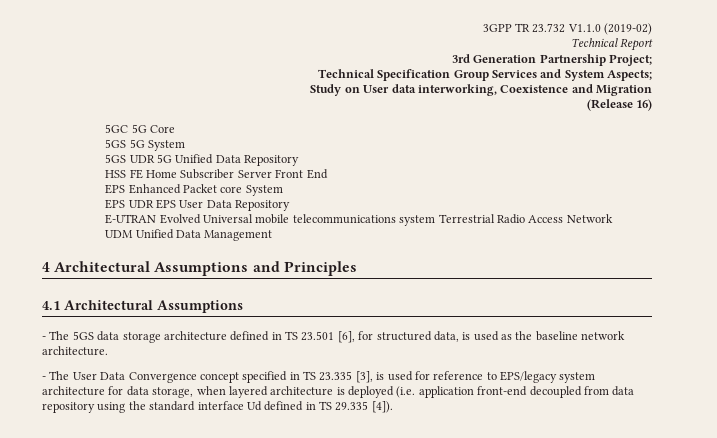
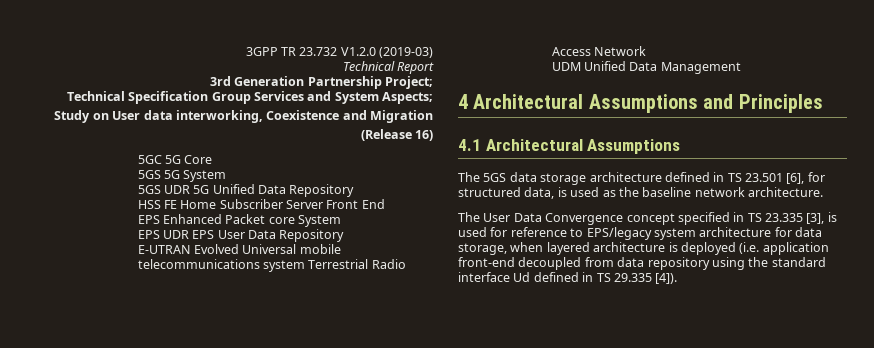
- 3GPP TR 23.732 V1.1.0 (2019-02)
+ 3GPP TR 23.732 V1.2.0 (2019-03)
- - The 5GS data storage architecture defined in TS 23.501 [6], for structured data, is used as the baseline network architecture.
+ The 5GS data storage architecture defined in TS 23.501 [6], for structured data, is used as the baseline network architecture.
- - The User Data Convergence concept specified in TS 23.335 [3], is used for reference to EPS/legacy system architecture for data storage, when layered architecture is deployed (i.e. application front-end decoupled from data repository using the standard interface Ud defined in TS 29.335 [4]).
+ The User Data Convergence concept specified in TS 23.335 [3], is used for reference to EPS/legacy system architecture for data storage, when layered architecture is deployed (i.e. application front-end decoupled from data repository using the standard interface Ud defined in TS 29.335 [4]).

